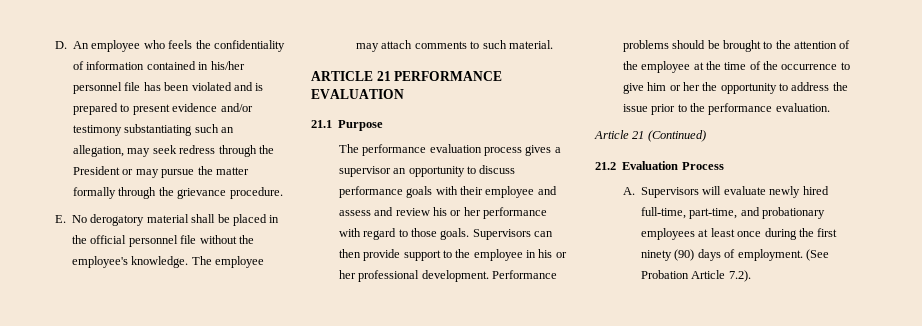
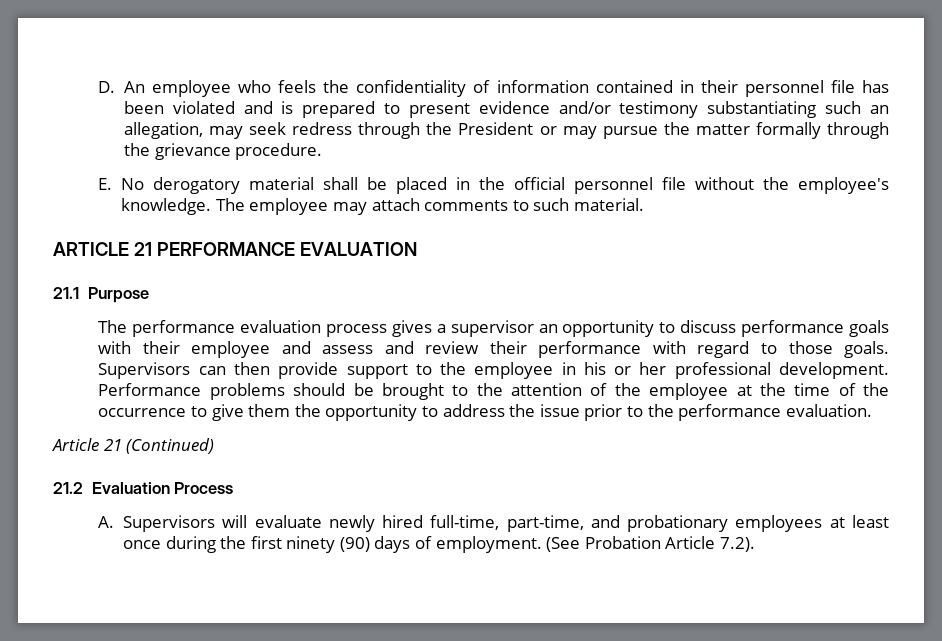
- D. An employee who feels the confidentiality of information contained in his/her personnel file has been violated and is prepared to present evidence and/or testimony substantiating such an allegation, may seek redress through the President or may pursue the matter formally through the grievance procedure.
+ D. An employee who feels the confidentiality of information contained in their personnel file has been violated and is prepared to present evidence and/or testimony substantiating such an allegation, may seek redress through the President or may pursue the matter formally through the grievance procedure.
- The performance evaluation process gives a supervisor an opportunity to discuss performance goals with their employee and assess and review his or her performance with regard to those goals.
+ The performance evaluation process gives a supervisor an opportunity to discuss performance goals with their employee and assess and review their performance with regard to those goals.
- Performance problems should be brought to the attention of the employee at the time of the occurrence to give him or her the opportunity to address the issue prior to the performance evaluation.
+ Performance problems should be brought to the attention of the employee at the time of the occurrence to give them the opportunity to address the issue prior to the performance evaluation.

